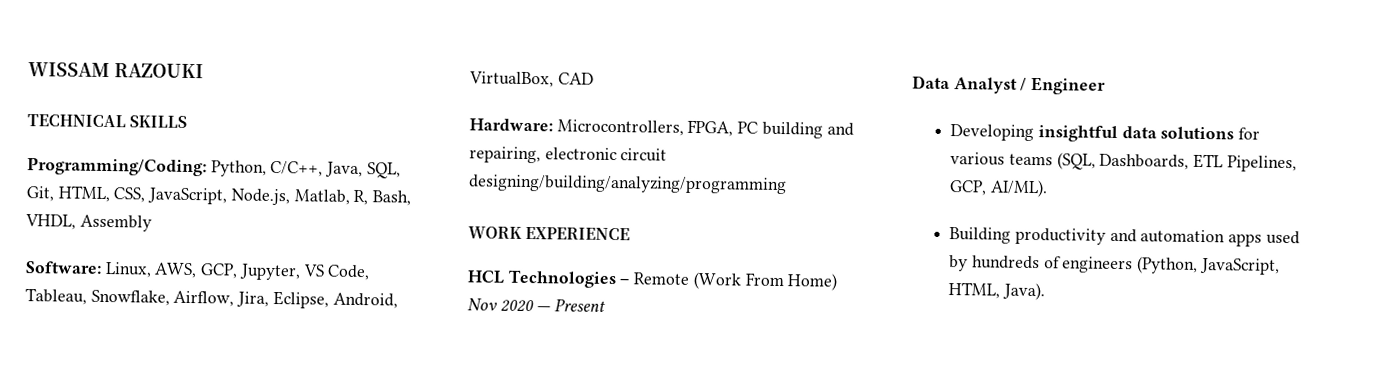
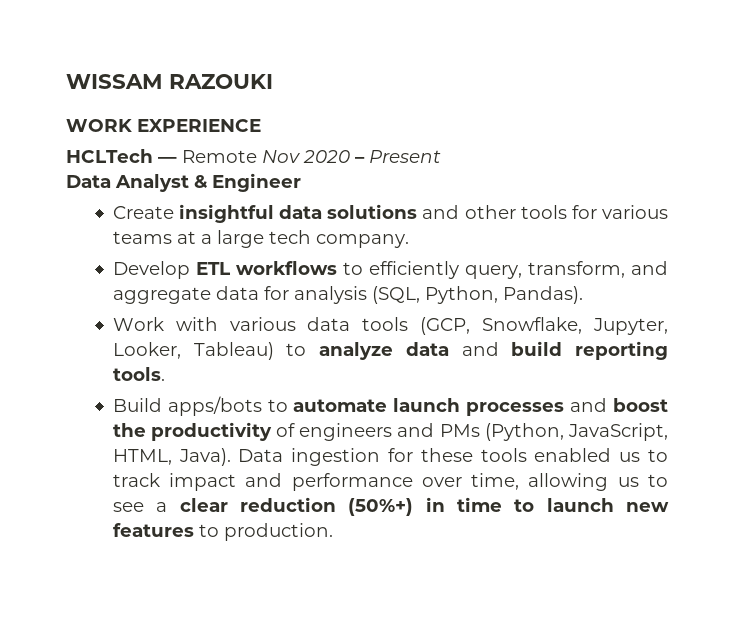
- TECHNICAL SKILLS
- Programming/Coding: Python, C/C++, Java, SQL, Git, HTML, CSS, JavaScript, Node.js, Matlab, R, Bash, VHDL, Assembly
- Software: Linux, AWS, GCP, Jupyter, VS Code, Tableau, Snowflake, Airflow, Jira, Eclipse, Android, VirtualBox, CAD
- Hardware: Microcontrollers, FPGA, PC building and repairing, electronic circuit designing/building/analyzing/programming
  WORK EXPERIENCE
- HCL Technologies – Remote (Work From Home) Nov 2020 — Present
+ HCLTech — Remote Nov 2020 – Present
- Data Analyst / Engineer
+ Data Analyst & Engineer
- Developing insightful data solutions for various teams (SQL, Dashboards, ETL Pipelines, GCP, AI/ML).
- Building productivity and automation apps used by hundreds of engineers (Python, JavaScript, HTML, Java).
+ Create insightful data solutions and other tools for various teams at a large tech company.
+ Develop ETL workflows to efficiently query, transform, and aggregate data for analysis (SQL, Python, Pandas).
+ Work with various data tools (GCP, Snowflake, Jupyter, Looker, Tableau) to analyze data and build reporting tools.
+ Build apps/bots to automate launch processes and boost the productivity of engineers and PMs (Python, JavaScript, HTML, Java). Data ingestion for these tools enabled us to track impact and performance over time, allowing us to see a clear reduction (50%+) in time to launch new features to production.

